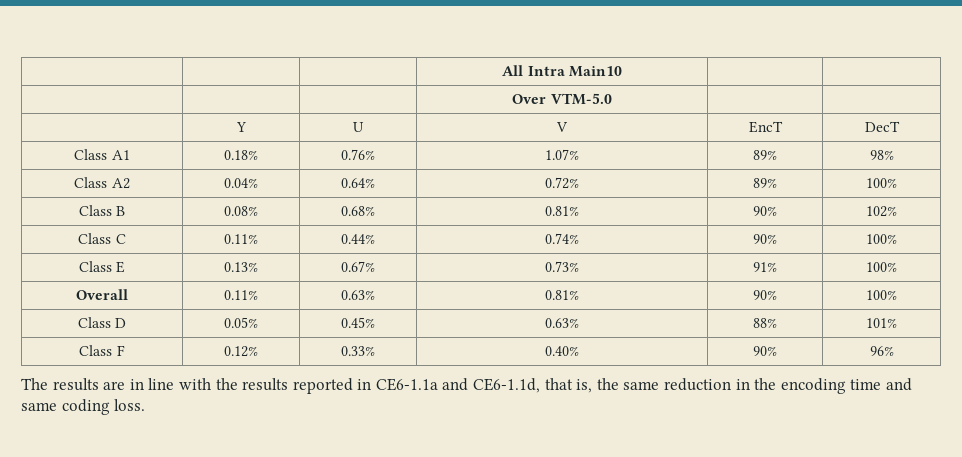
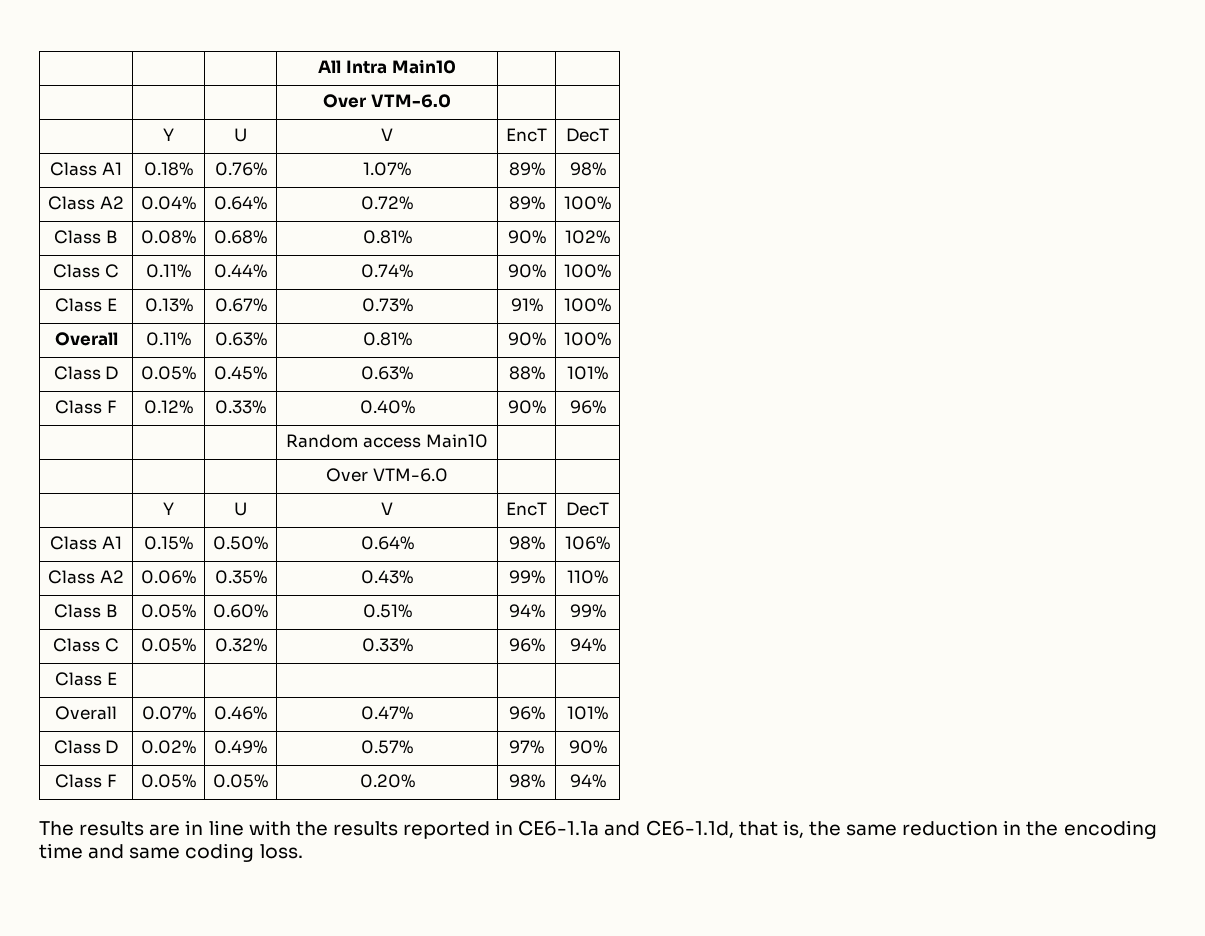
  | | | All Intra Main10 | |
- | | | Over VTM-5.0 | |
+ | | | Over VTM-6.0 | |
+ | | | Random access Main10 | |
+ | | | Over VTM-6.0 | |
+ | Y | U | V | EncT | DecT
+ Class A1 | 0.15% | 0.50% | 0.64% | 98% | 106%
+ Class A2 | 0.06% | 0.35% | 0.43% | 99% | 110%
+ Class B | 0.05% | 0.60% | 0.51% | 94% | 99%
+ Class C | 0.05% | 0.32% | 0.33% | 96% | 94%
+ Class E | | | | |
+ Overall | 0.07% | 0.46% | 0.47% | 96% | 101%
+ Class D | 0.02% | 0.49% | 0.57% | 97% | 90%
+ Class F | 0.05% | 0.05% | 0.20% | 98% | 94%

